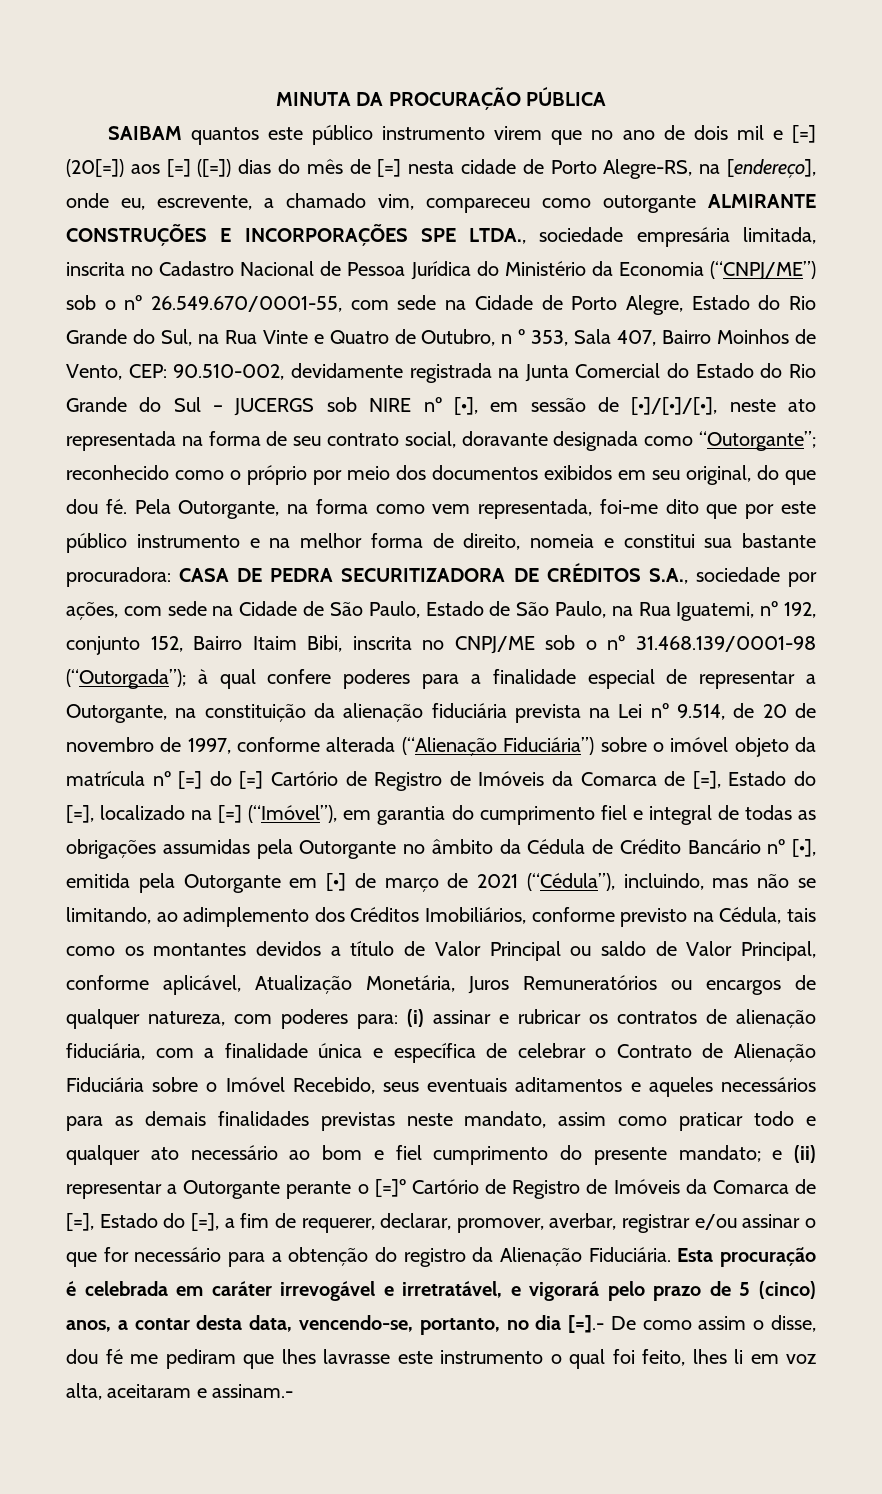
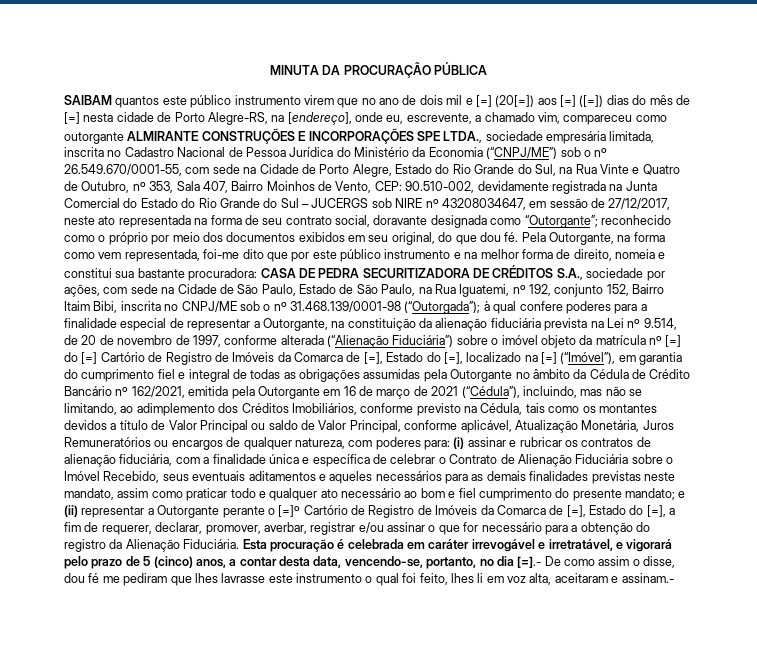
- SAIBAM quantos este público instrumento virem que no ano de dois mil e [=] (20[=]) aos [=] ([=]) dias do mês de [=] nesta cidade de Porto Alegre-RS, na [endereço], onde eu, escrevente, a chamado vim, compareceu como outorgante ALMIRANTE CONSTRUÇÕES E INCORPORAÇÕES SPE LTDA., sociedade empresária limitada, inscrita no Cadastro Nacional de Pessoa Jurídica do Ministério da Economia (“CNPJ/ME”) sob o nº 26.549.670/0001-55, com sede na Cidade de Porto Alegre, Estado do Rio Grande do Sul, na Rua Vinte e Quatro de Outubro, n º 353, Sala 407, Bairro Moinhos de Vento, CEP:
+ SAIBAM quantos este público instrumento virem que no ano de dois mil e [=] (20[=]) aos [=] ([=]) dias do mês de [=] nesta cidade de Porto Alegre-RS, na [endereço], onde eu, escrevente, a chamado vim, compareceu como outorgante ALMIRANTE CONSTRUÇÕES E INCORPORAÇÕES SPE LTDA., sociedade empresária limitada, inscrita no Cadastro Nacional de Pessoa Jurídica do Ministério da Economia (“CNPJ/ME”) sob o nº 26.549.670/0001-55, com sede na Cidade de Porto Alegre, Estado do Rio Grande do Sul, na Rua Vinte e Quatro de Outubro, nº 353, Sala 407, Bairro Moinhos de Vento, CEP:
- 90.510-002, devidamente registrada na Junta Comercial do Estado do Rio Grande do Sul – JUCERGS sob NIRE nº [•], em sessão de [•]/[•]/[•], neste ato representada na forma de seu contrato social, doravante designada como “Outorgante”;
+ 90.510-002, devidamente registrada na Junta Comercial do Estado do Rio Grande do Sul – JUCERGS sob NIRE nº 43208034647, em sessão de 27/12/2017, neste ato representada na forma de seu contrato social, doravante designada como “Outorgante”;
- à qual confere poderes para a finalidade especial de representar a Outorgante, na constituição da alienação fiduciária prevista na Lei nº 9.514, de 20 de novembro de 1997, conforme alterada (“Alienação Fiduciária”) sobre o imóvel objeto da matrícula nº [=] do [=] Cartório de Registro de Imóveis da Comarca de [=], Estado do [=], localizado na [=] (“Imóvel”), em garantia do cumprimento fiel e integral de todas as obrigações assumidas pela Outorgante no âmbito da Cédula de Crédito Bancário nº [•], emitida pela Outorgante em [•] de março de 2021 (“Cédula”), incluindo, mas não se limitando, ao adimplemento dos Créditos Imobiliários, conforme previsto na Cédula, tais como os montantes devidos a título de Valor Principal ou saldo de Valor Principal, conforme aplicável, Atualização Monetária, Juros Remuneratórios ou encargos de qualquer natureza, com poderes para:
+ à qual confere poderes para a finalidade especial de representar a Outorgante, na constituição da alienação fiduciária prevista na Lei nº 9.514, de 20 de novembro de 1997, conforme alterada (“Alienação Fiduciária”) sobre o imóvel objeto da matrícula nº [=] do [=] Cartório de Registro de Imóveis da Comarca de [=], Estado do [=], localizado na [=] (“Imóvel”), em garantia do cumprimento fiel e integral de todas as obrigações assumidas pela Outorgante no âmbito da Cédula de Crédito Bancário nº 162/2021, emitida pela Outorgante em 16 de março de 2021 (“Cédula”), incluindo, mas não se limitando, ao adimplemento dos Créditos Imobiliários, conforme previsto na Cédula, tais como os montantes devidos a título de Valor Principal ou saldo de Valor Principal, conforme aplicável, Atualização Monetária, Juros Remuneratórios ou encargos de qualquer natureza, com poderes para:

